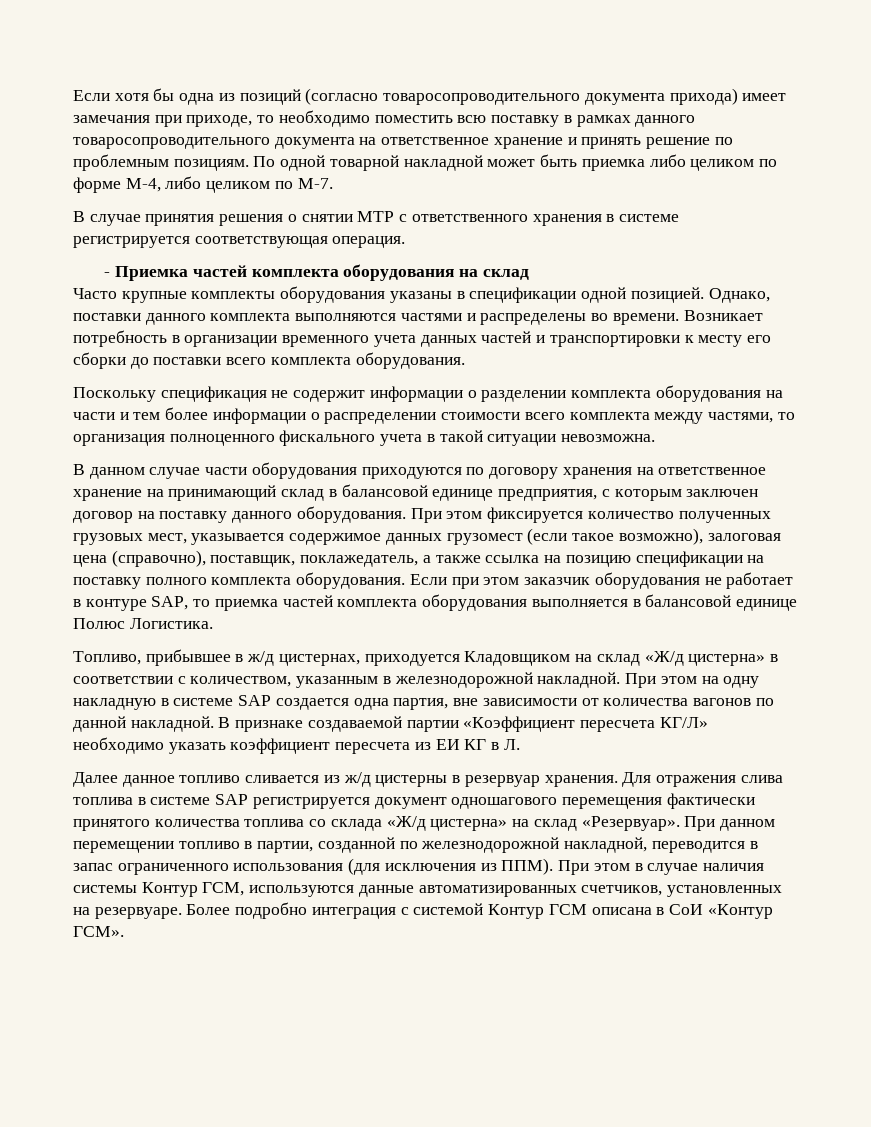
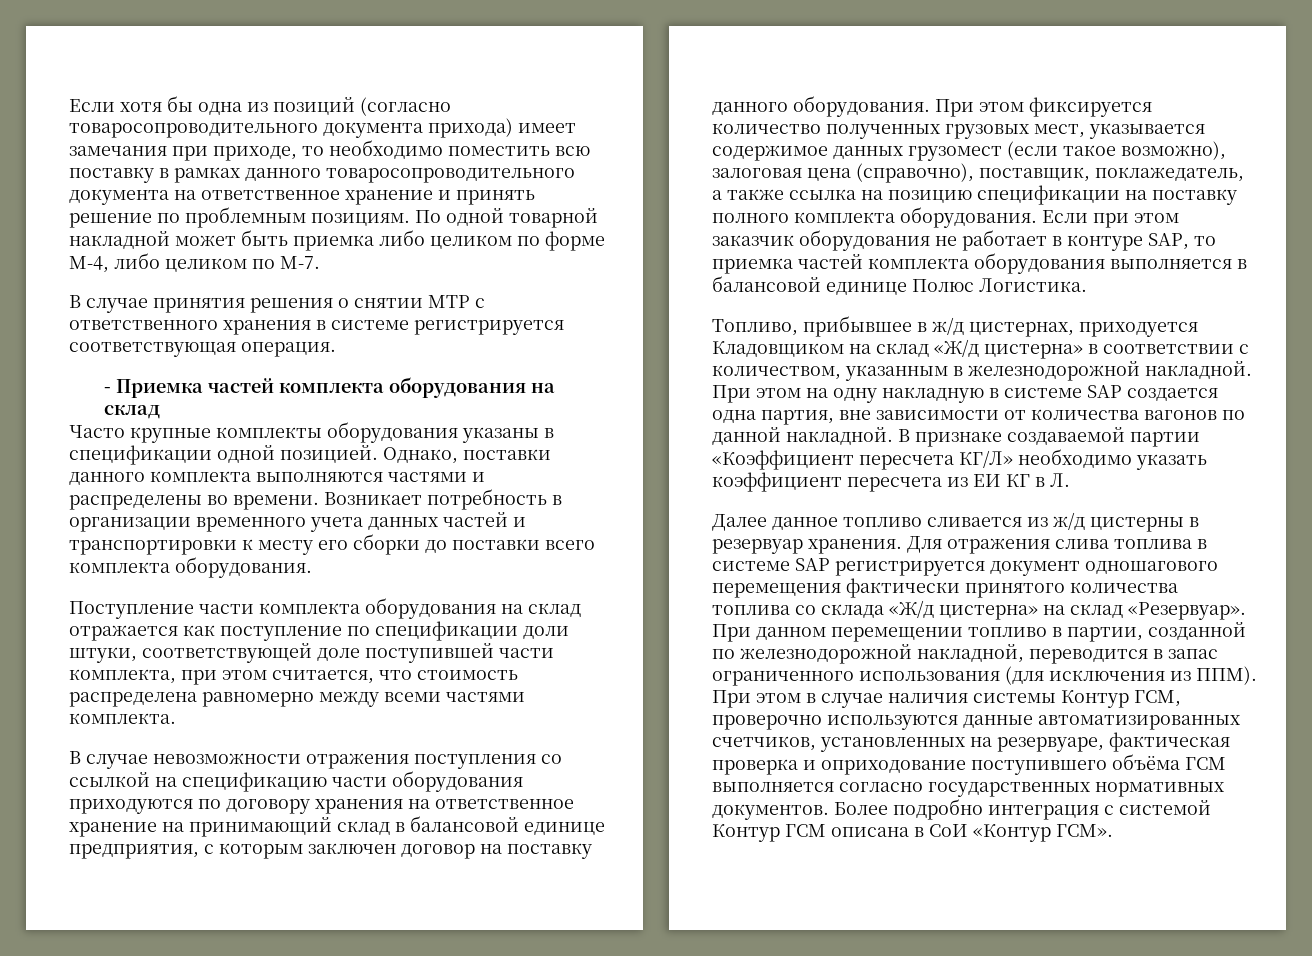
- Поскольку спецификация не содержит информации о разделении комплекта оборудования на части и тем более информации о распределении стоимости всего комплекта между частями, то организация полноценного фискального учета в такой ситуации невозможна.
- В данном случае части оборудования приходуются по договору хранения на ответственное хранение на принимающий склад в балансовой единице предприятия, с которым заключен договор на поставку данного оборудования.
+ Поступление части комплекта оборудования на склад отражается как поступление по спецификации доли штуки, соответствующей доле поступившей части комплекта, при этом считается, что стоимость распределена равномерно между всеми частями комплекта.
+ В случае невозможности отражения поступления со ссылкой на спецификацию части оборудования приходуются по договору хранения на ответственное хранение на принимающий склад в балансовой единице предприятия, с которым заключен договор на поставку данного оборудования.
- При этом в случае наличия системы Контур ГСМ, используются данные автоматизированных счетчиков, установленных на резервуаре.
+ При этом в случае наличия системы Контур ГСМ, проверочно используются данные автоматизированных счетчиков, установленных на резервуаре, фактическая проверка и оприходование поступившего объёма ГСМ выполняется согласно государственных нормативных документов.

